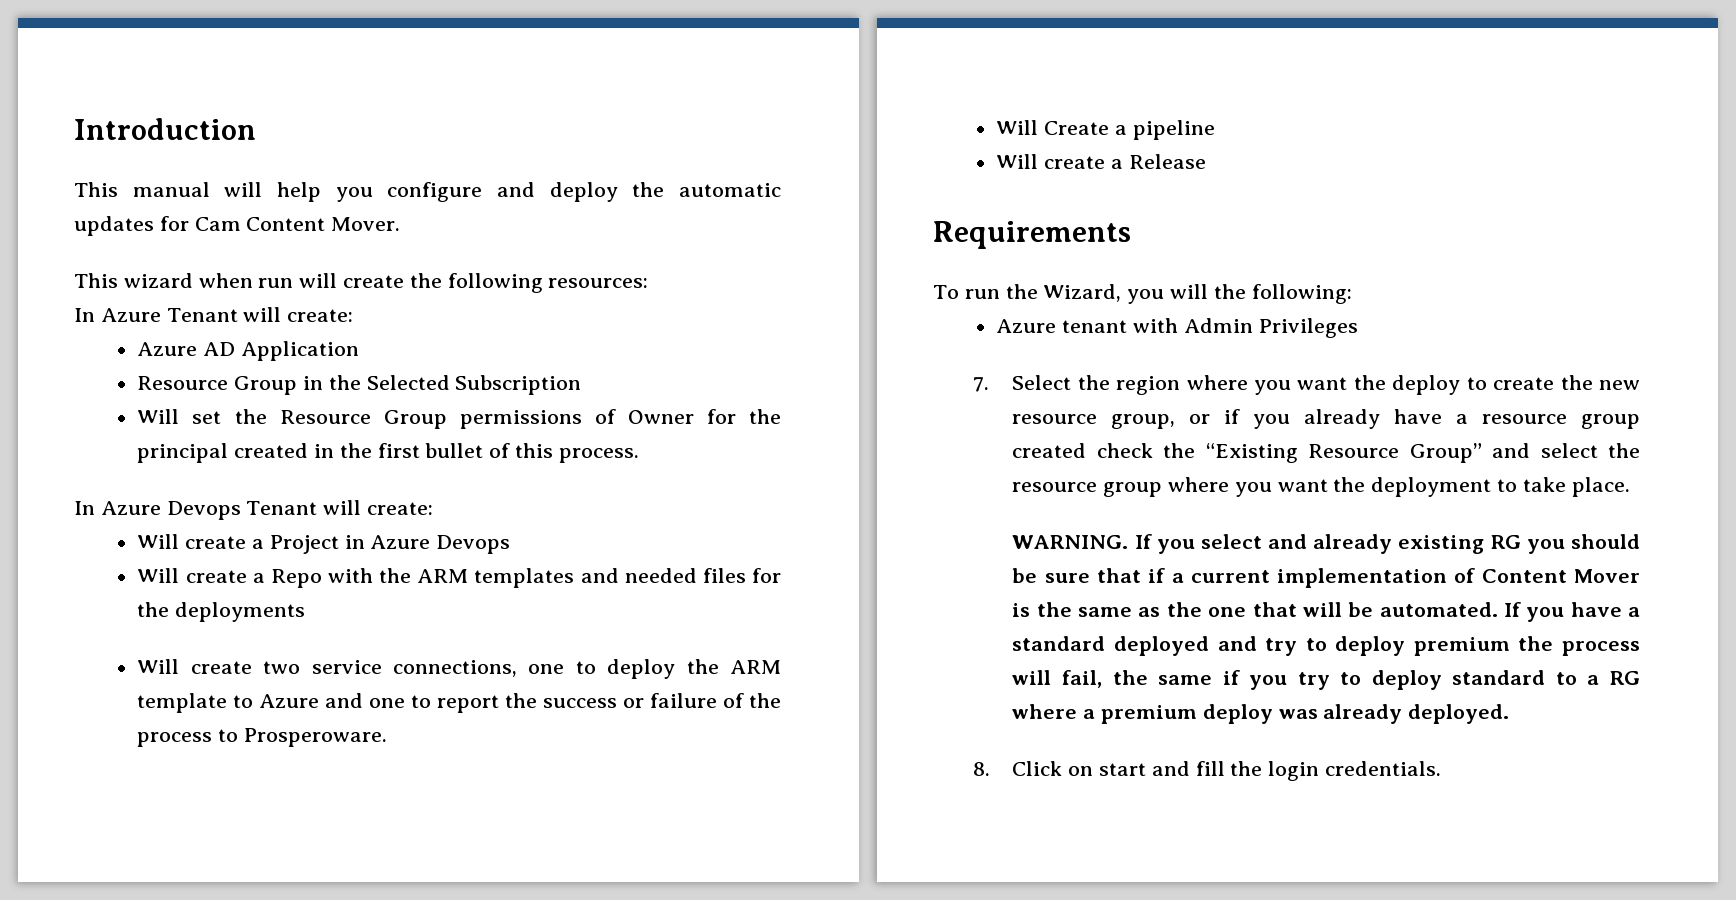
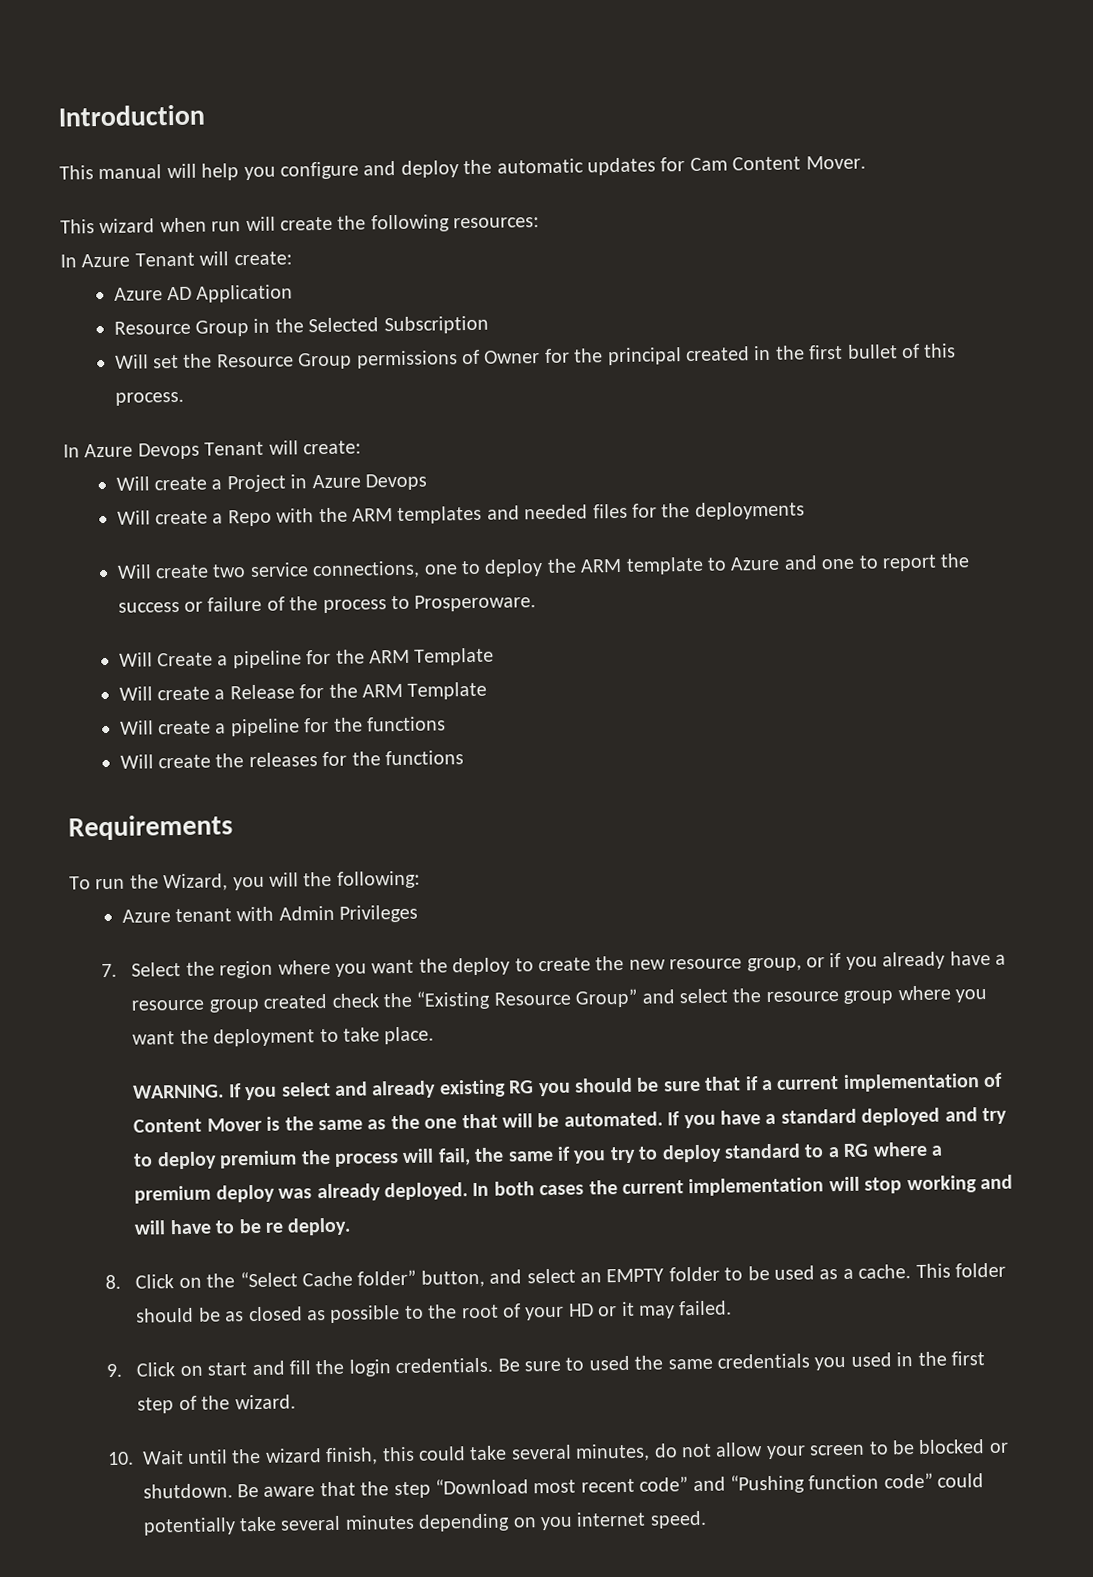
- Will Create a pipeline
+ Will Create a pipeline for the ARM Template
- Will create a Release
+ Will create a Release for the ARM Template
+ Will create a pipeline for the functions
+ Will create the releases for the functions
- If you have a standard deployed and try to deploy premium the process will fail, the same if you try to deploy standard to a RG where a premium deploy was already deployed.
- 8. Click on start and fill the login credentials.
+ If you have a standard deployed and try to deploy premium the process will fail, the same if you try to deploy standard to a RG where a premium deploy was already deployed. In both cases the current implementation will stop working and will have to be re deploy.
+ 8. Click on the “Select Cache folder” button, and select an EMPTY folder to be used as a cache. This folder should be as closed as possible to the root of your HD or it may failed.
+ 9. Click on start and fill the login credentials.
+ Be sure to used the same credentials you used in the first step of the wizard.
+ 10. Wait until the wizard finish, this could take several minutes, do not allow your screen to be blocked or shutdown. Be aware that the step “Download most recent code” and “Pushing function code” could potentially take several minutes depending on you internet speed.

